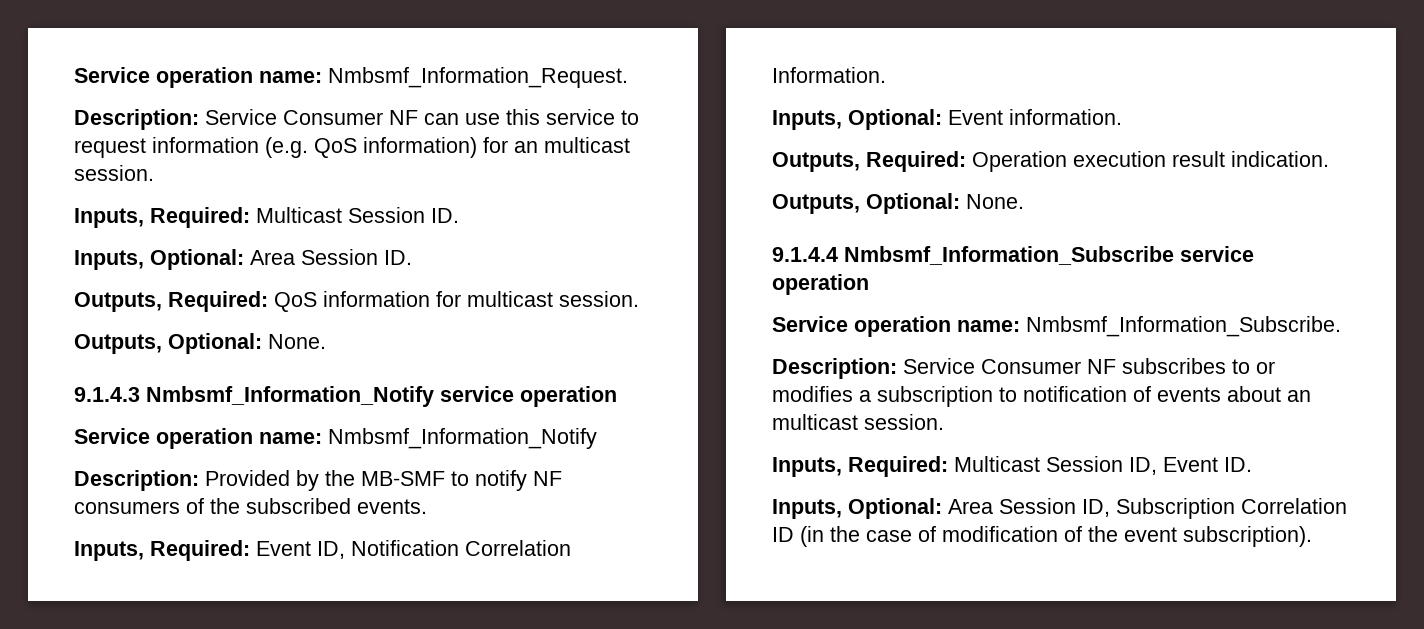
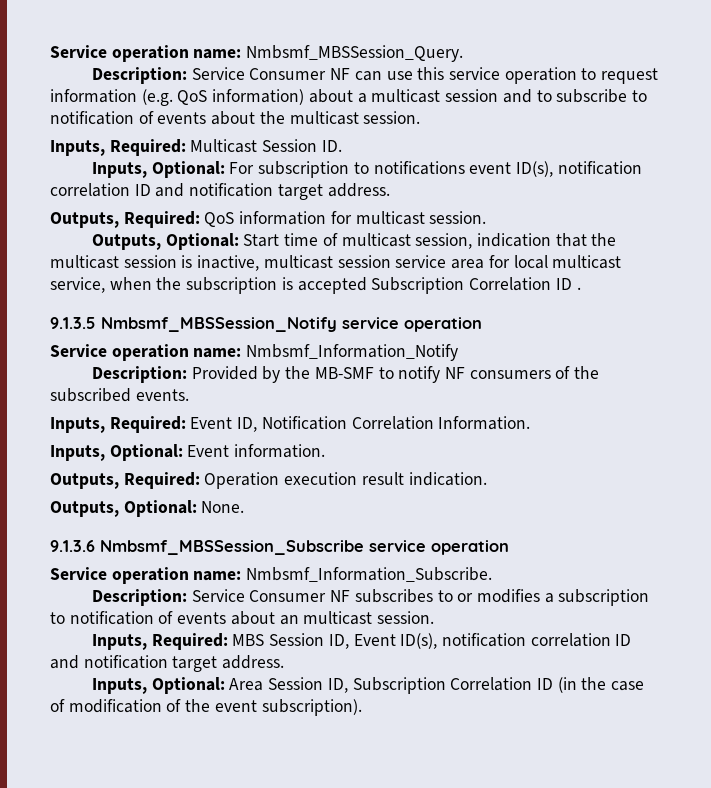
- Service operation name: Nmbsmf_Information_Request.
+ Service operation name: Nmbsmf_MBSSession_Query.
- Description: Service Consumer NF can use this service to request information (e.g. QoS information) for an multicast session.
+ Description: Service Consumer NF can use this service operation to request information (e.g. QoS information) about a multicast session and to subscribe to notification of events about the multicast session.
- Inputs, Optional: Area Session ID.
+ Inputs, Optional: For subscription to notifications event ID(s), notification correlation ID and notification target address.
  Outputs, Required: QoS information for multicast session.
- Outputs, Optional: None.
- 9.1.4.3 Nmbsmf_Information_Notify service operation
+ Outputs, Optional: Start time of multicast session, indication that the multicast session is inactive, multicast session service area for local multicast service, when the subscription is accepted Subscription Correlation ID .
+ 9.1.3.5 Nmbsmf_MBSSession_Notify service operation
- 9.1.4.4 Nmbsmf_Information_Subscribe service operation
+ 9.1.3.6 Nmbsmf_MBSSession_Subscribe service operation
- Inputs, Required: Multicast Session ID, Event ID.
+ Inputs, Required: MBS Session ID, Event ID(s), notification correlation ID and notification target address.

